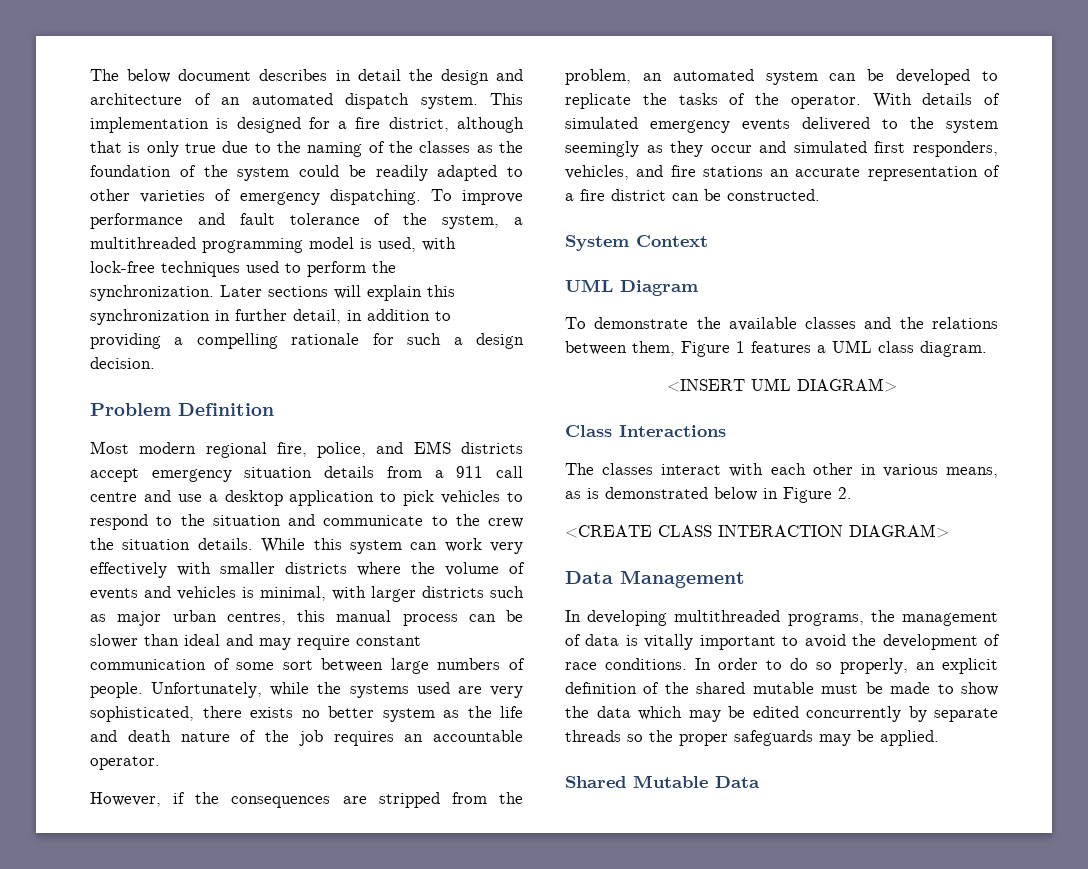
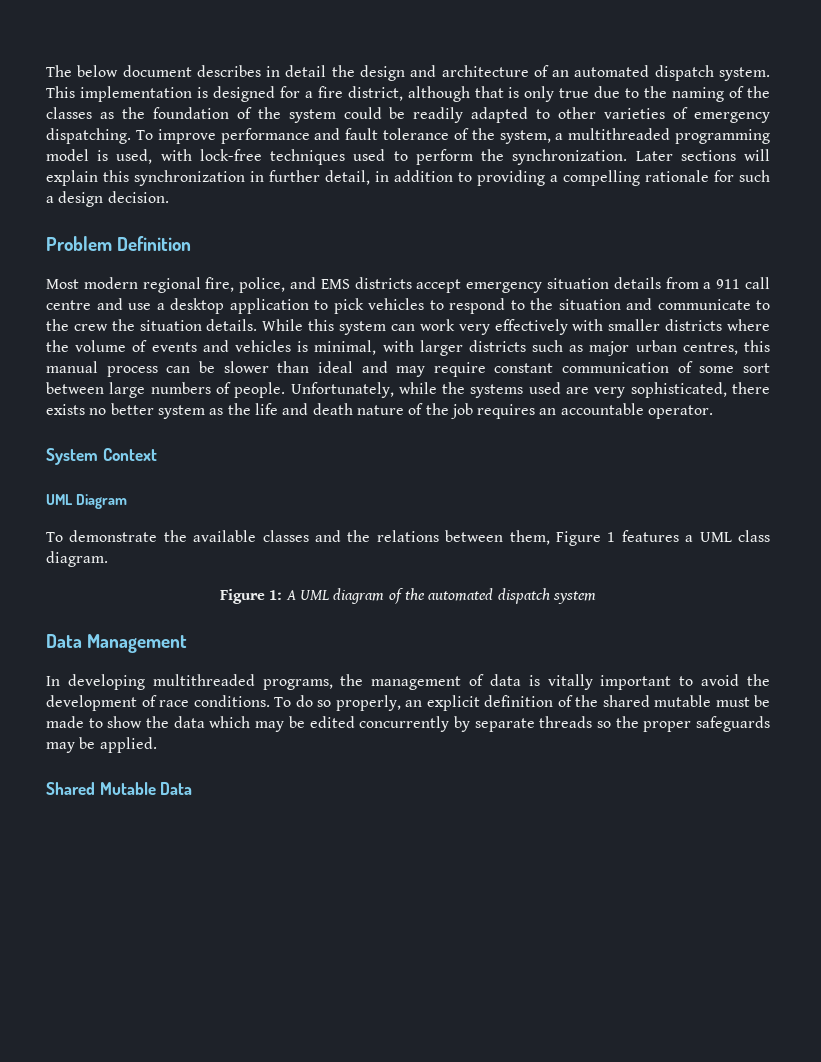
- However, if the consequences are stripped from the problem, an automated system can be developed to replicate the tasks of the operator. With details of simulated emergency events delivered to the system seemingly as they occur and simulated first responders, vehicles, and fire stations an accurate representation of a fire district can be constructed.
- <INSERT UML DIAGRAM>
- Class Interactions
- The classes interact with each other in various means, as is demonstrated below in Figure 2.
- <CREATE CLASS INTERACTION DIAGRAM>
+ Figure 1: A UML diagram of the automated dispatch system
- In order to do so properly, an explicit definition of the shared mutable must be made to show the data which may be edited concurrently by separate threads so the proper safeguards may be applied.
+ To do so properly, an explicit definition of the shared mutable must be made to show the data which may be edited concurrently by separate threads so the proper safeguards may be applied.

